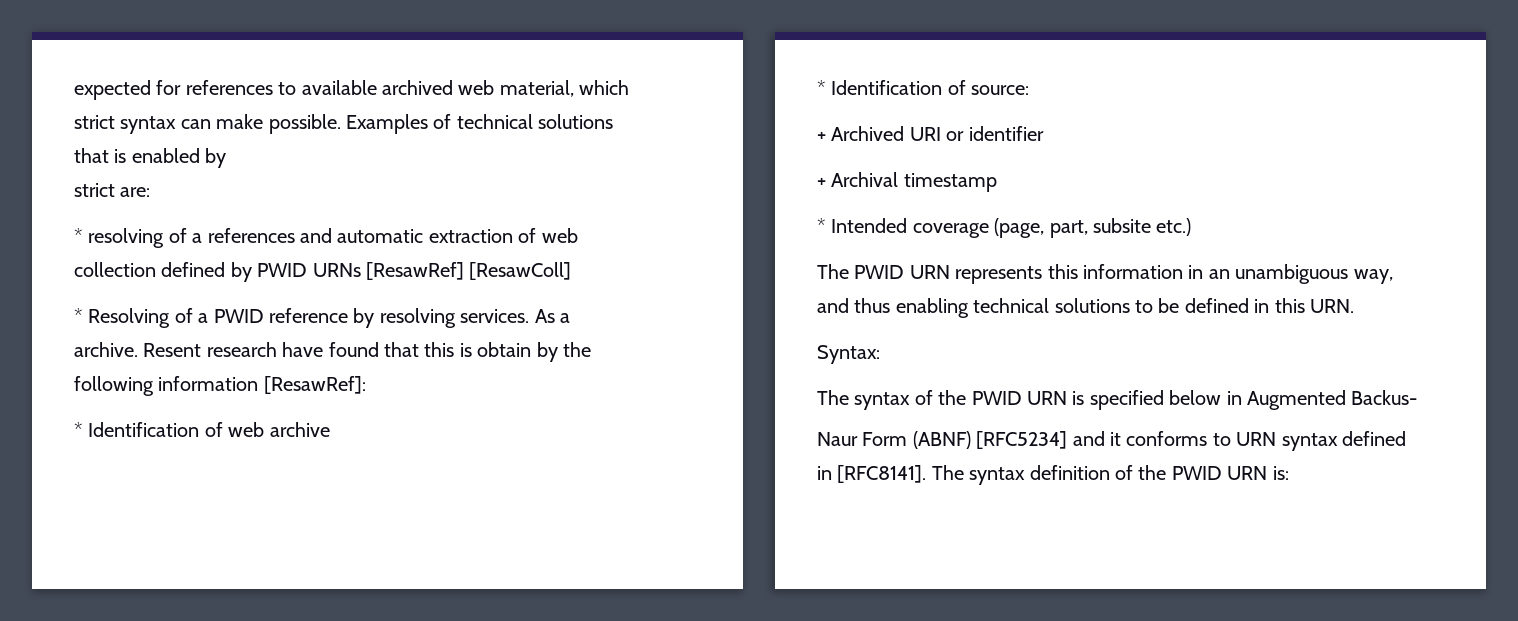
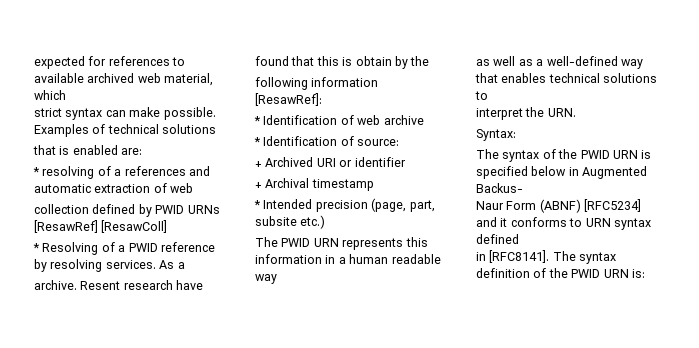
- that is enabled by
- strict are:
+ that is enabled are:
- * Intended coverage (page, part, subsite etc.)
+ * Intended precision (page, part, subsite etc.)
- The PWID URN represents this information in an unambiguous way,
- and thus enabling technical solutions to be defined in this URN.
+ The PWID URN represents this information in a human readable way
+ as well as a well-defined way that enables technical solutions to
+ interpret the URN.

